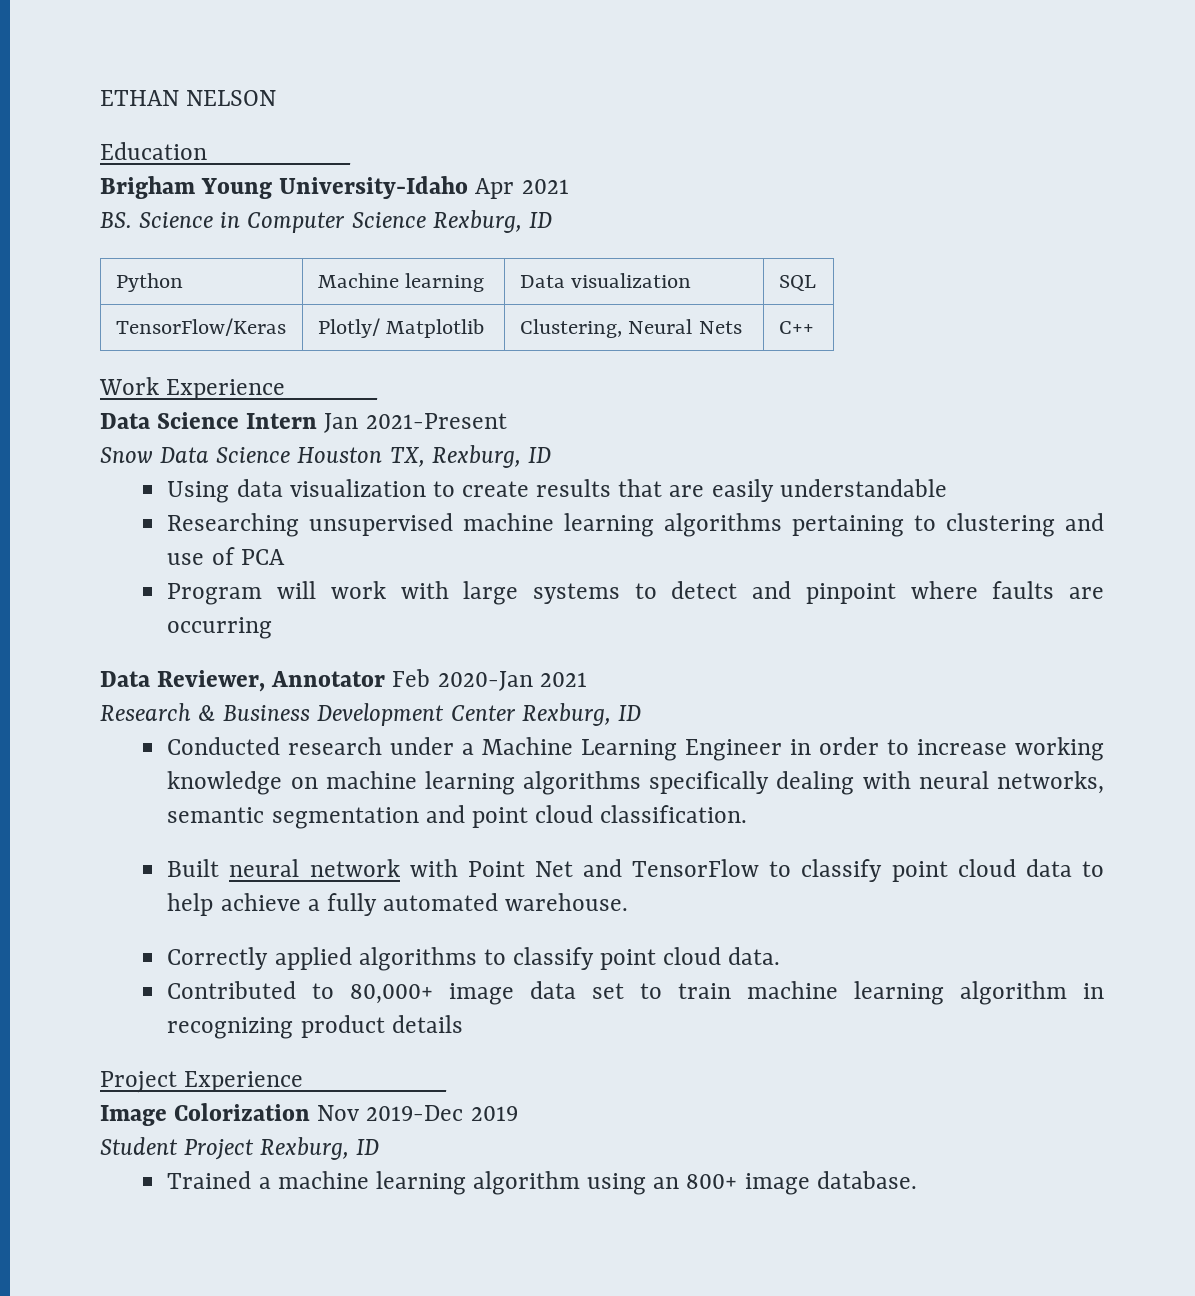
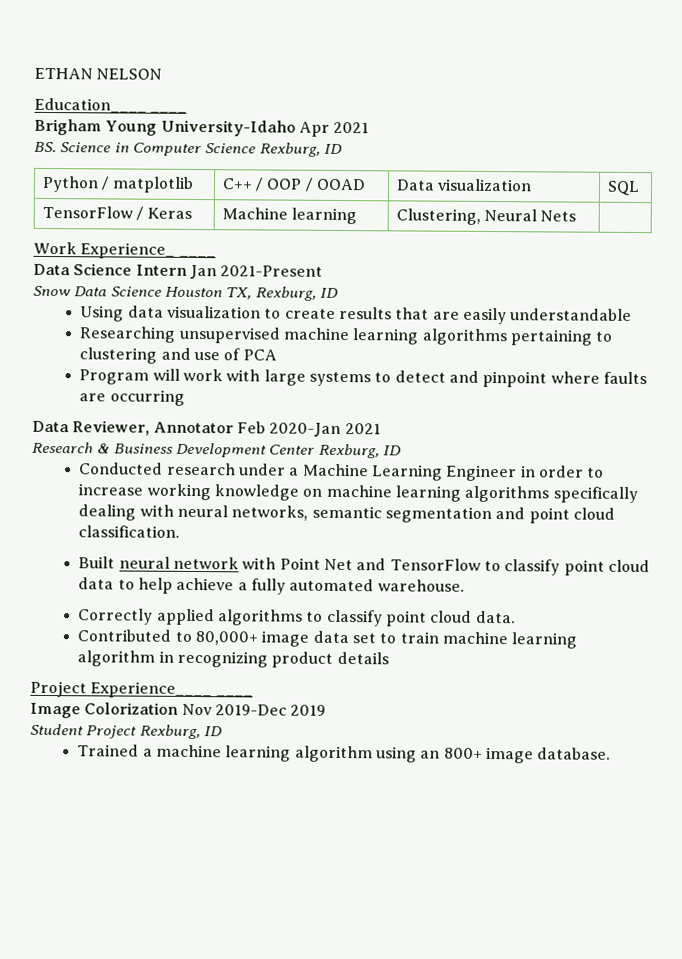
- Python | Machine learning | Data visualization | SQL
- TensorFlow/Keras | Plotly/ Matplotlib | Clustering, Neural Nets | C++
+ Python / matplotlib | C++ / OOP / OOAD | Data visualization | SQL
+ TensorFlow / Keras | Machine learning | Clustering, Neural Nets |

